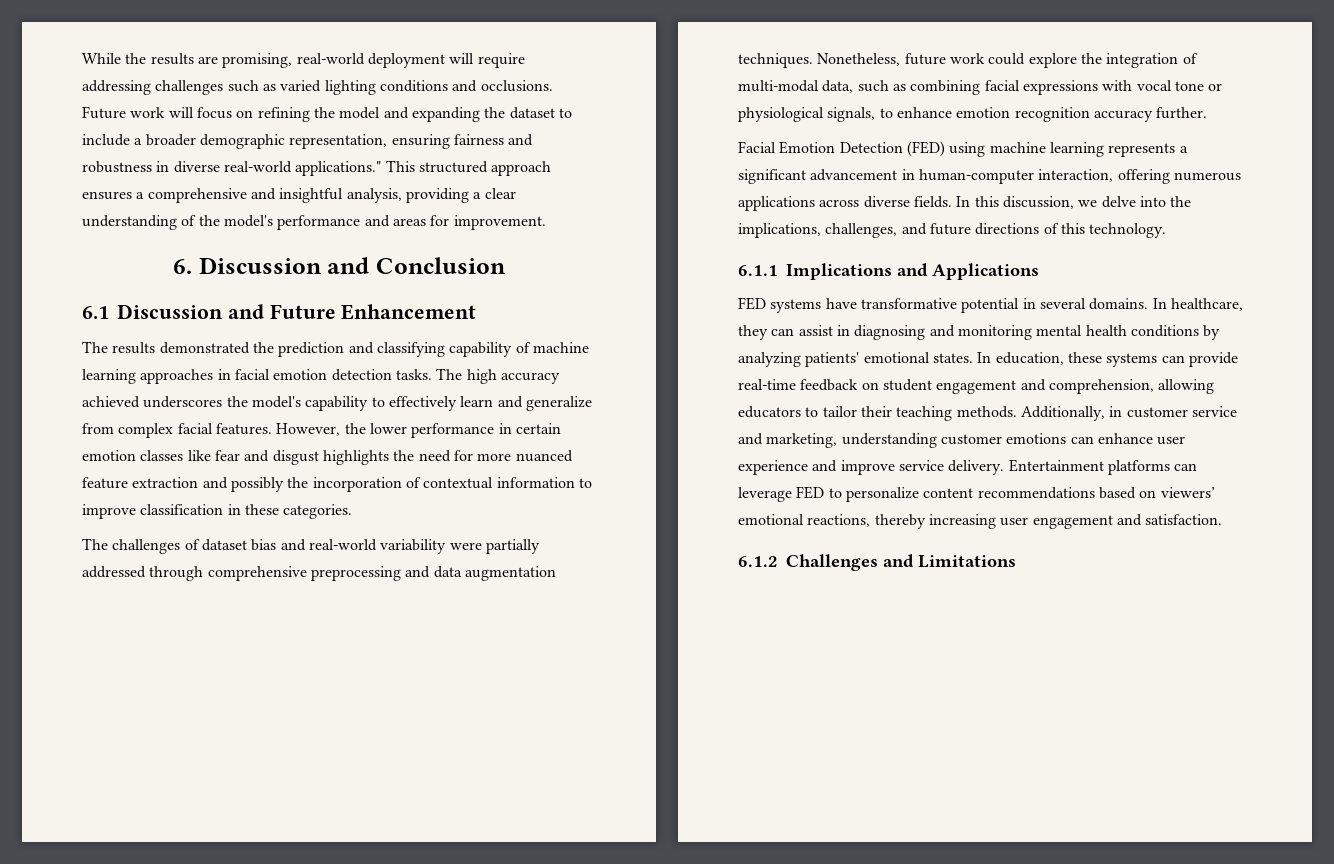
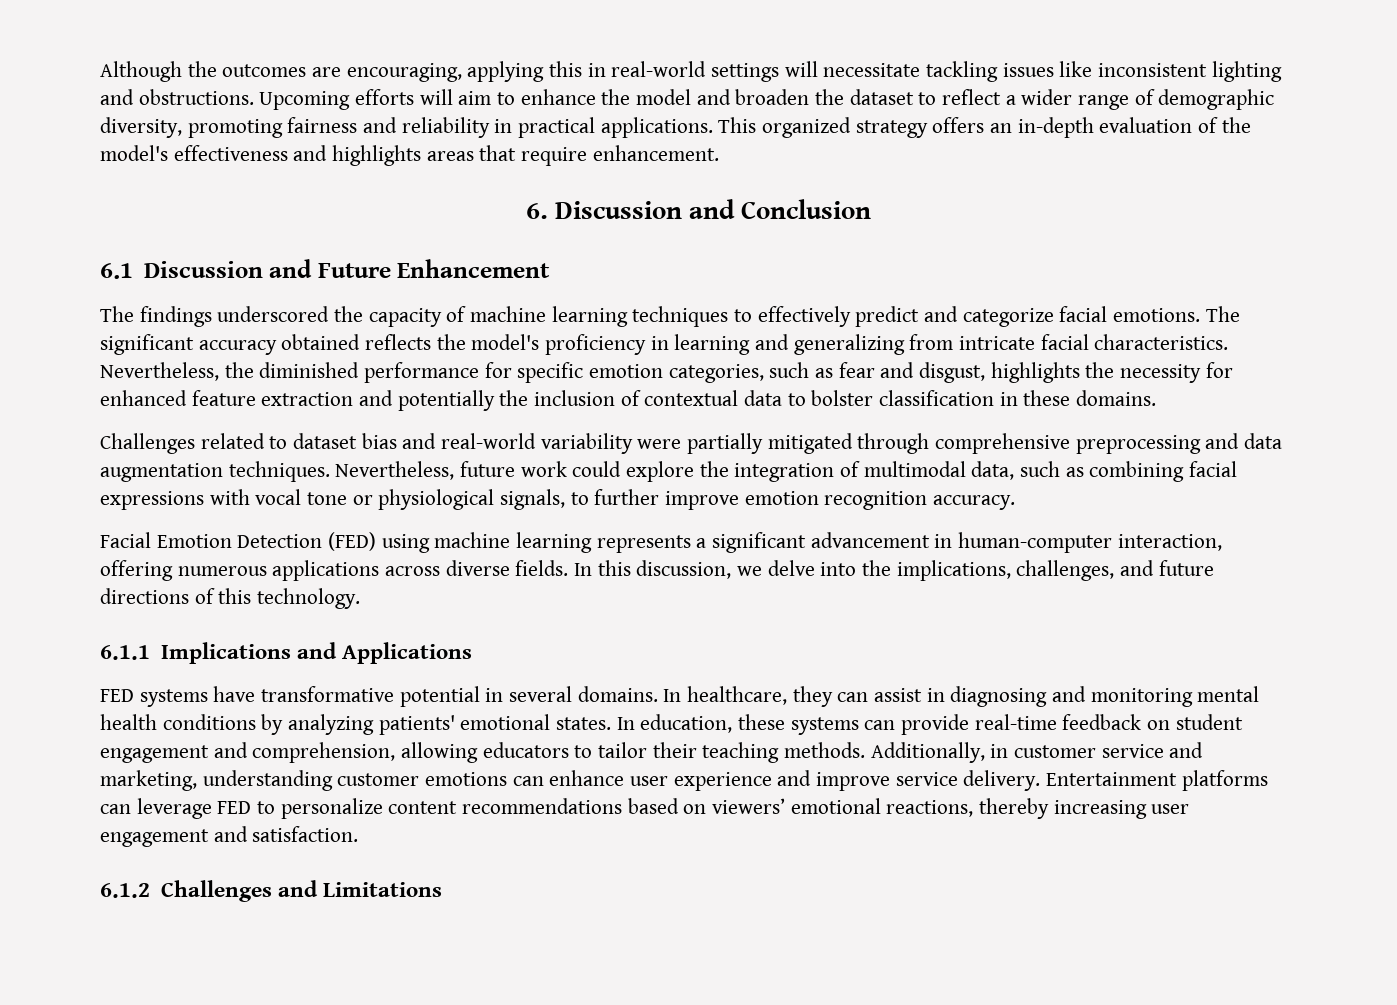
- While the results are promising, real-world deployment will require addressing challenges such as varied lighting conditions and occlusions. Future work will focus on refining the model and expanding the dataset to include a broader demographic representation, ensuring fairness and robustness in diverse real-world applications." This structured approach ensures a comprehensive and insightful analysis, providing a clear understanding of the model's performance and areas for improvement.
+ Although the outcomes are encouraging, applying this in real-world settings will necessitate tackling issues like inconsistent lighting and obstructions. Upcoming efforts will aim to enhance the model and broaden the dataset to reflect a wider range of demographic diversity, promoting fairness and reliability in practical applications. This organized strategy offers an in-depth evaluation of the model's effectiveness and highlights areas that require enhancement.
- The results demonstrated the prediction and classifying capability of machine learning approaches in facial emotion detection tasks. The high accuracy achieved underscores the model's capability to effectively learn and generalize from complex facial features. However, the lower performance in certain emotion classes like fear and disgust highlights the need for more nuanced feature extraction and possibly the incorporation of contextual information to improve classification in these categories.
- The challenges of dataset bias and real-world variability were partially addressed through comprehensive preprocessing and data augmentation techniques.
+ The findings underscored the capacity of machine learning techniques to effectively predict and categorize facial emotions. The significant accuracy obtained reflects the model's proficiency in learning and generalizing from intricate facial characteristics. Nevertheless, the diminished performance for specific emotion categories, such as fear and disgust, highlights the necessity for enhanced feature extraction and potentially the inclusion of contextual data to bolster classification in these domains.
+ Challenges related to dataset bias and real-world variability were partially mitigated through comprehensive preprocessing and data augmentation techniques.
- Nonetheless, future work could explore the integration of multi-modal data, such as combining facial expressions with vocal tone or physiological signals, to enhance emotion recognition accuracy further.
+ Nevertheless, future work could explore the integration of multimodal data, such as combining facial expressions with vocal tone or physiological signals, to further improve emotion recognition accuracy.

